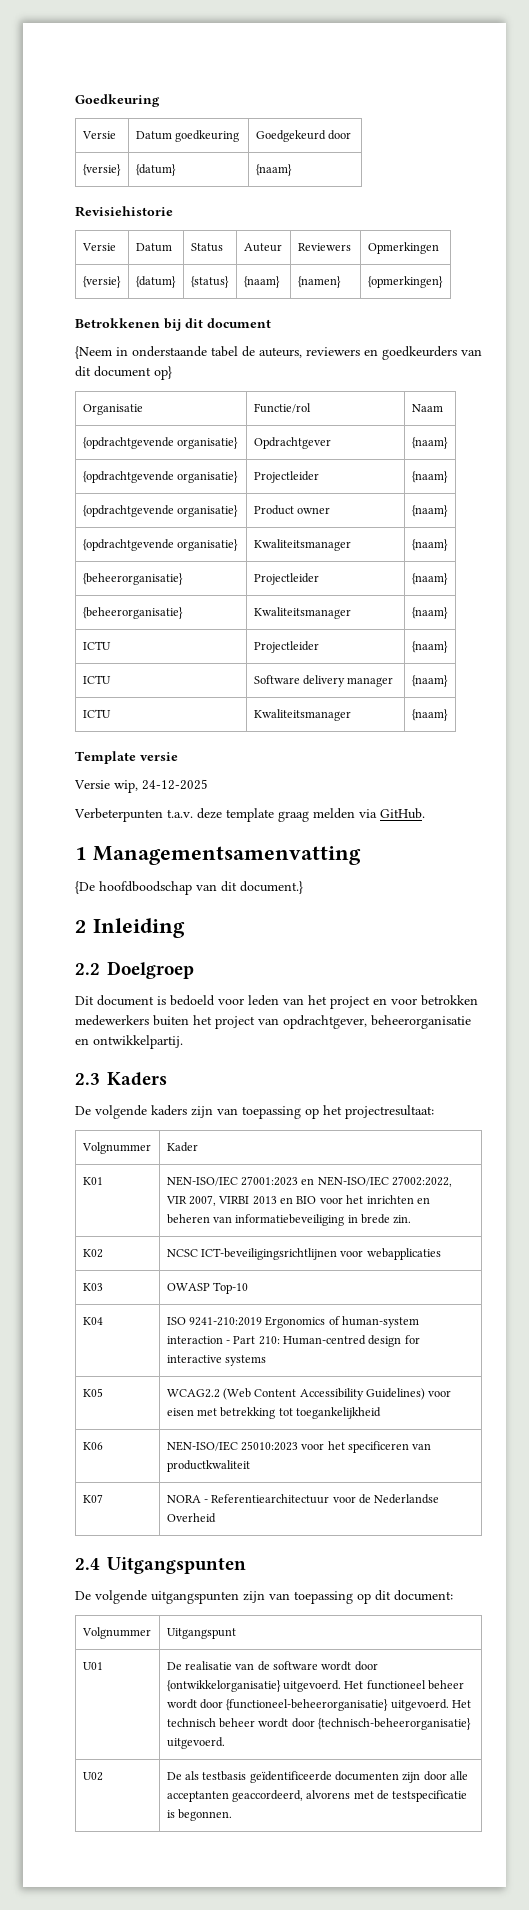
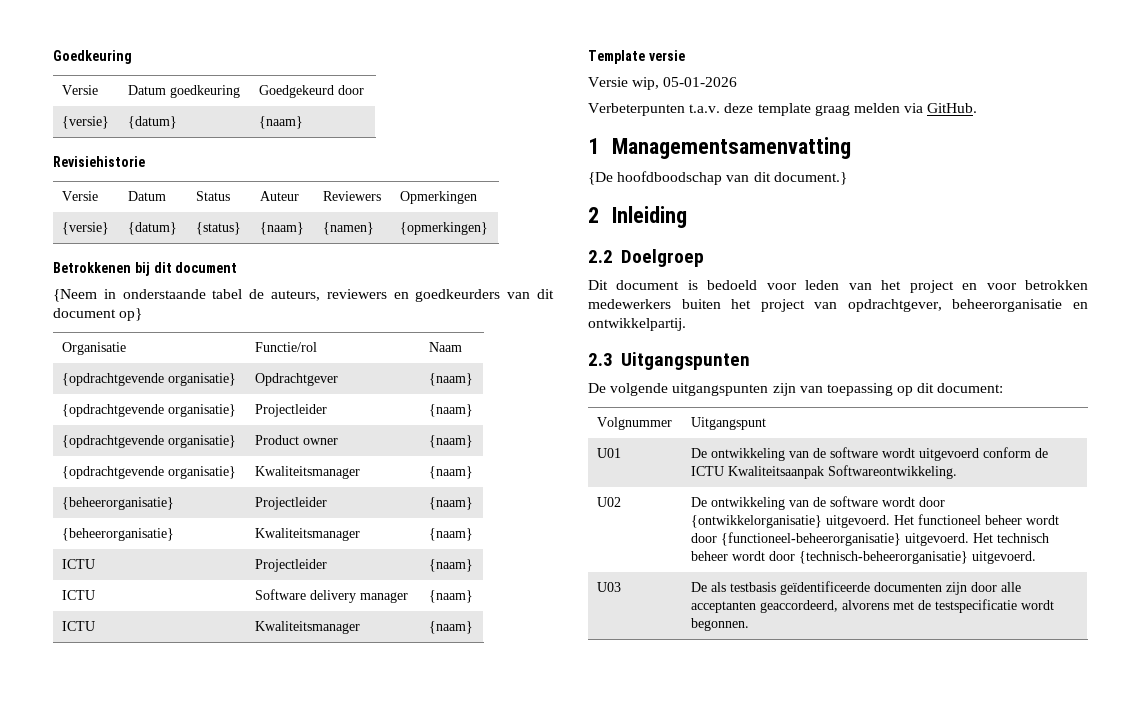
- Versie wip, 24-12-2025
+ Versie wip, 05-01-2026
- 2.3 Kaders
- De volgende kaders zijn van toepassing op het projectresultaat:
- Volgnummer | Kader
- K01 | NEN-ISO/IEC 27001:2023 en NEN-ISO/IEC 27002:2022, VIR 2007, VIRBI 2013 en BIO voor het inrichten en beheren van informatiebeveiliging in brede zin.
- K02 | NCSC ICT-beveiligingsrichtlijnen voor webapplicaties
- K03 | OWASP Top-10
- K04 | ISO 9241-210:2019 Ergonomics of human-system interaction - Part 210: Human-centred design for interactive systems
- K05 | WCAG2.2 (Web Content Accessibility Guidelines) voor eisen met betrekking tot toegankelijkheid
- K06 | NEN-ISO/IEC 25010:2023 voor het specificeren van productkwaliteit
- K07 | NORA - Referentiearchitectuur voor de Nederlandse Overheid
- 2.4 Uitgangspunten
+ 2.3 Uitgangspunten
- U01 | De realisatie van de software wordt door {ontwikkelorganisatie} uitgevoerd. Het functioneel beheer wordt door {functioneel-beheerorganisatie} uitgevoerd. Het technisch beheer wordt door {technisch-beheerorganisatie} uitgevoerd.
+ U01 | De ontwikkeling van de software wordt uitgevoerd conform de ICTU Kwaliteitsaanpak Softwareontwikkeling.
+ U02 | De ontwikkeling van de software wordt door {ontwikkelorganisatie} uitgevoerd. Het functioneel beheer wordt door {functioneel-beheerorganisatie} uitgevoerd. Het technisch beheer wordt door {technisch-beheerorganisatie} uitgevoerd.
- U02 | De als testbasis geïdentificeerde documenten zijn door alle acceptanten geaccordeerd, alvorens met de testspecificatie is begonnen.
+ U03 | De als testbasis geïdentificeerde documenten zijn door alle acceptanten geaccordeerd, alvorens met de testspecificatie wordt begonnen.

